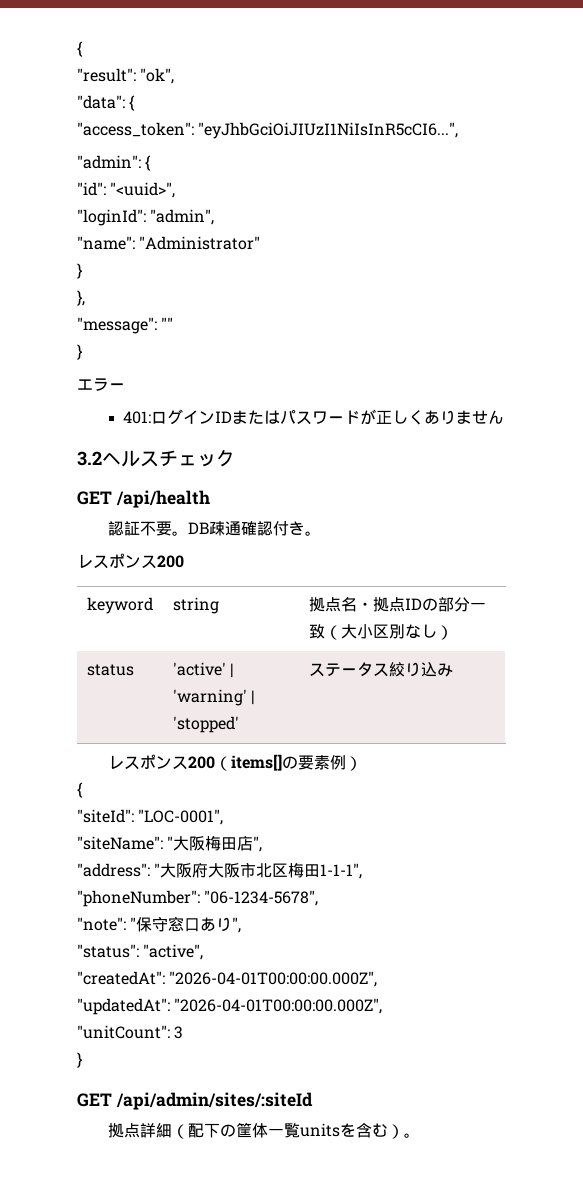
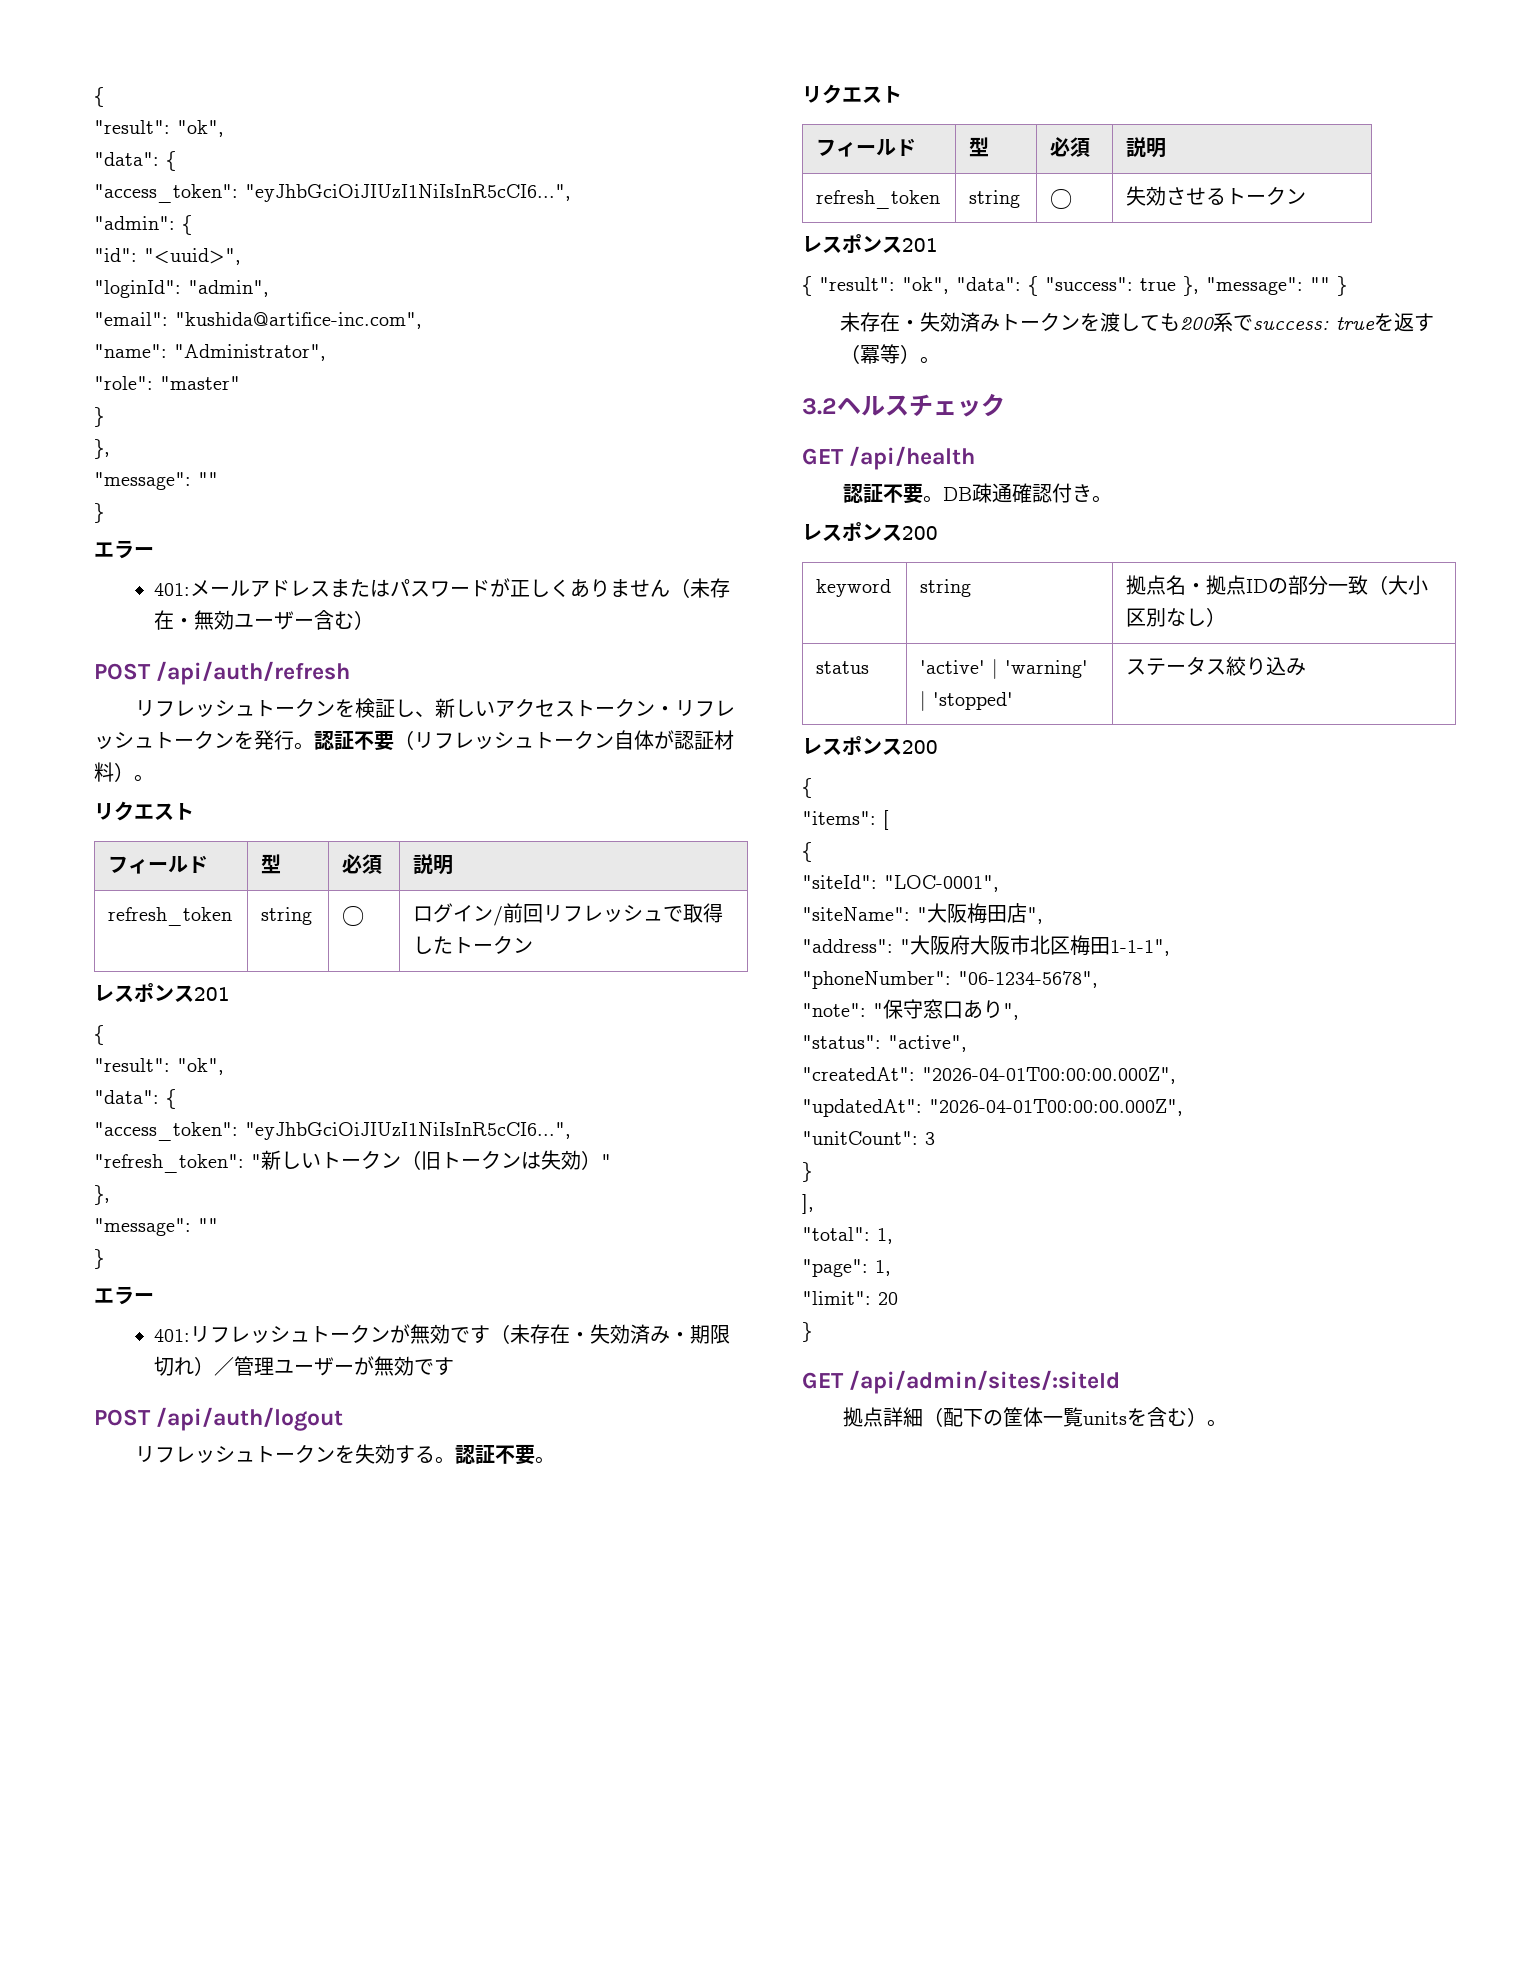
+ "email": "kushida@artifice-inc.com",
- "name": "Administrator"
+ "name": "Administrator",
+ "role": "master"
- 401:ログインIDまたはパスワードが正しくありません
+ 401:メールアドレスまたはパスワードが正しくありません（未存在・無効ユーザー含む）
+ POST /api/auth/refresh
+ リフレッシュトークンを検証し、新しいアクセストークン・リフレッシュトークンを発行。認証不要（リフレッシュトークン自体が認証材料）。
+ リクエスト
+ フィールド | 型 | 必須 | 説明
+ refresh_token | string | ○ | ログイン/前回リフレッシュで取得したトークン
+ レスポンス201
+ {
+ "result": "ok",
+ "data": {
+ "access_token": "eyJhbGciOiJIUzI1NiIsInR5cCI6...",
+ "refresh_token": "新しいトークン（旧トークンは失効）"
+ },
+ "message": ""
+ }
+ エラー
+ 401:リフレッシュトークンが無効です（未存在・失効済み・期限切れ）／管理ユーザーが無効です
+ POST /api/auth/logout
+ リフレッシュトークンを失効する。認証不要。
+ リクエスト
+ フィールド | 型 | 必須 | 説明
+ refresh_token | string | ○ | 失効させるトークン
+ レスポンス201
+ { "result": "ok", "data": { "success": true }, "message": "" }
+ 未存在・失効済みトークンを渡しても200系でsuccess: trueを返す（冪等）。
  status | 'active' | 'warning' | 'stopped' | ステータス絞り込み
- レスポンス200（items[]の要素例）
+ レスポンス200
+ {
+ "items": [
+ ],
+ "total": 1,
+ "page": 1,
+ "limit": 20
+ }

